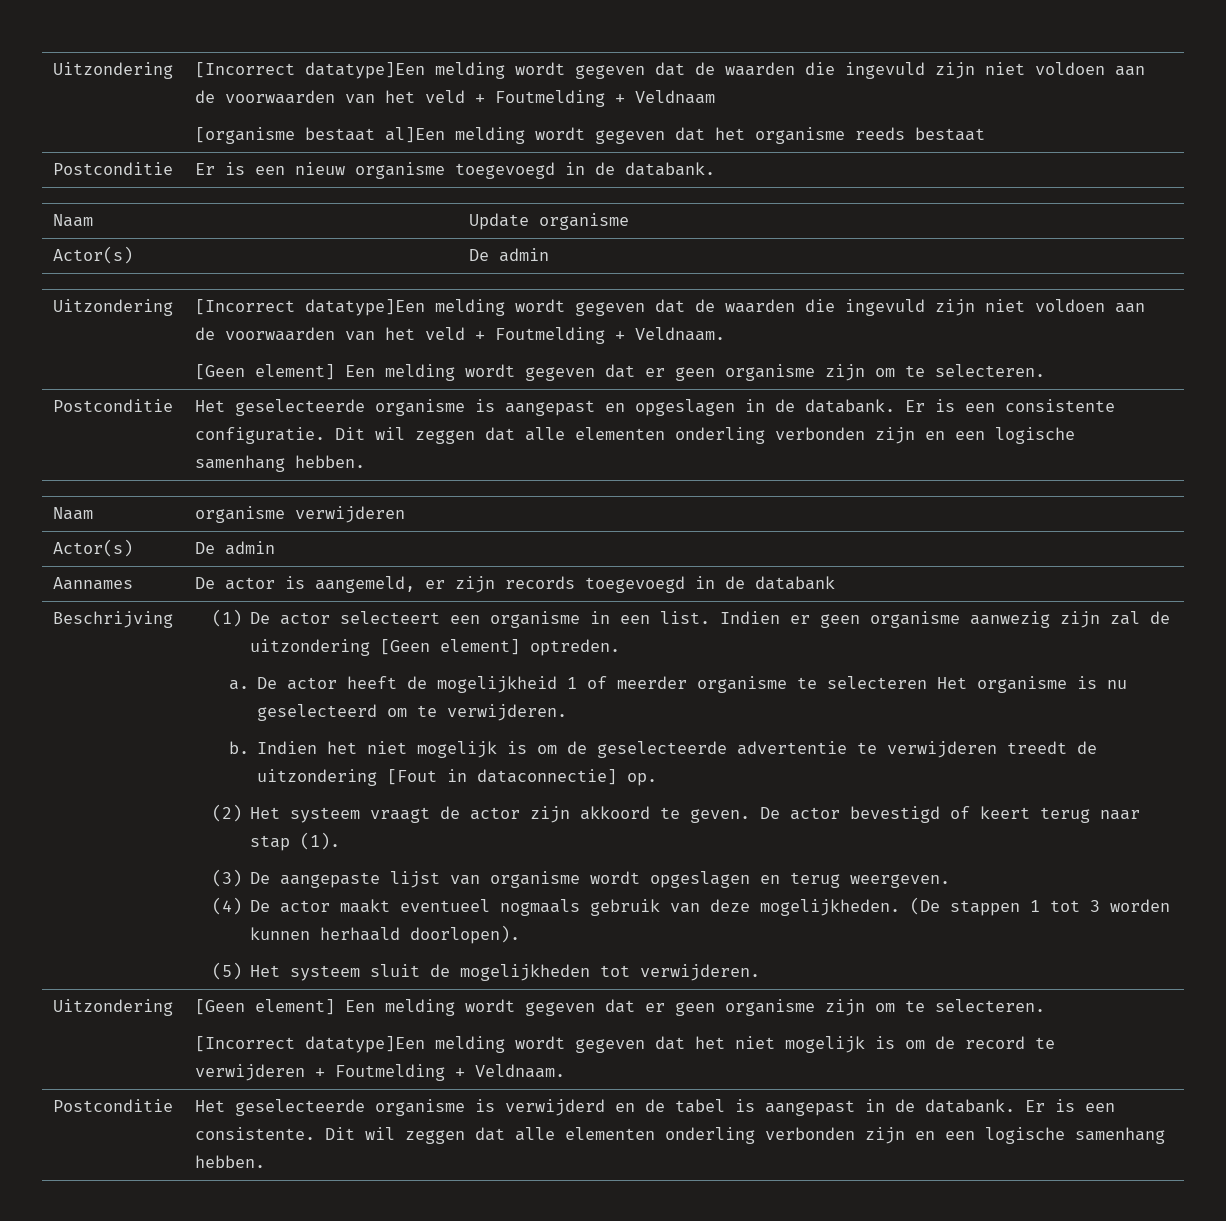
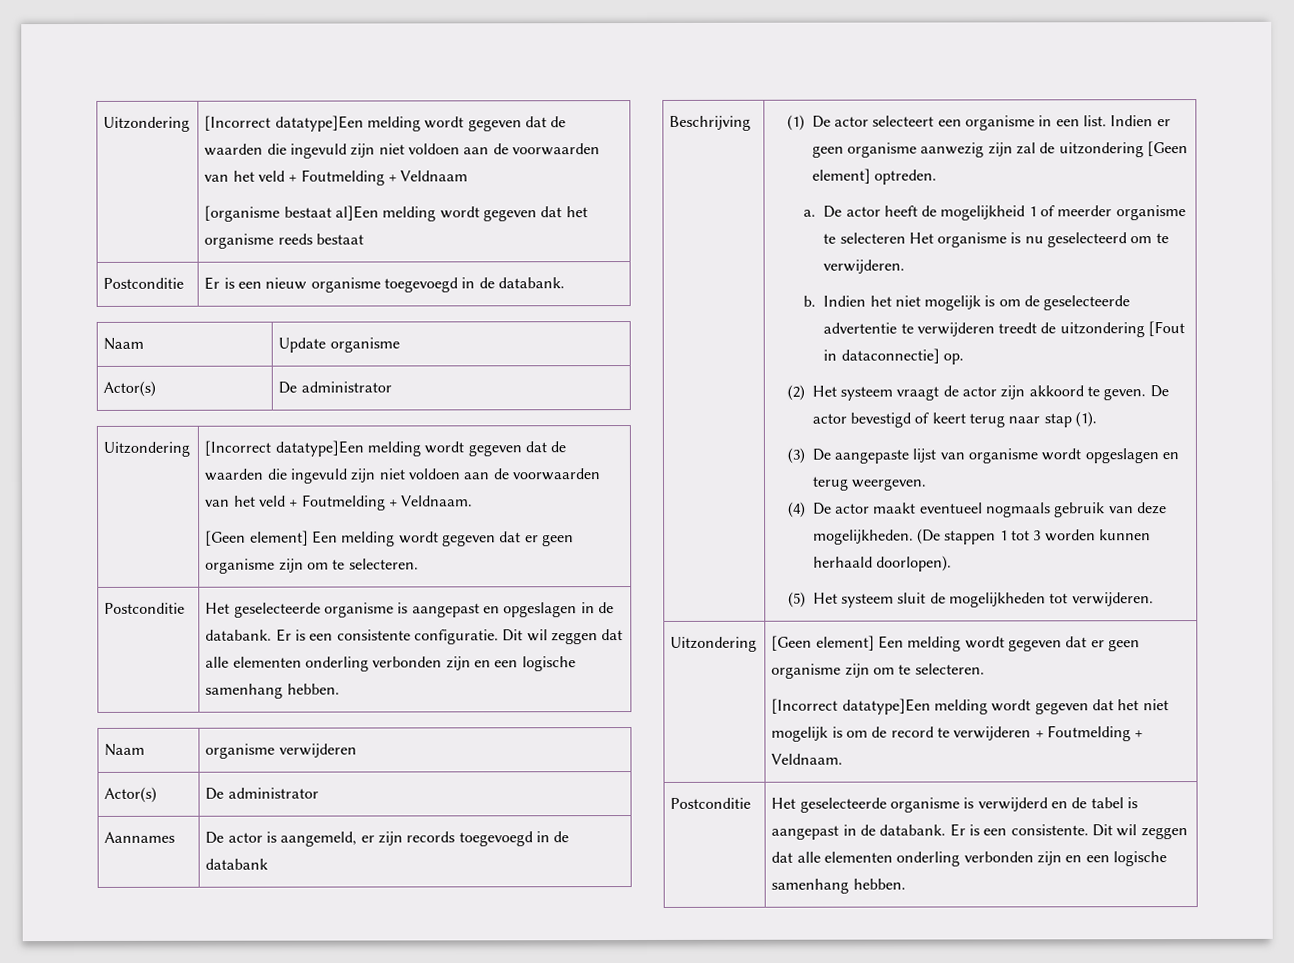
  Naam | Update organisme
- Actor(s) | De admin
+ Actor(s) | De administrator
  Naam | organisme verwijderen
- Actor(s) | De admin
+ Actor(s) | De administrator

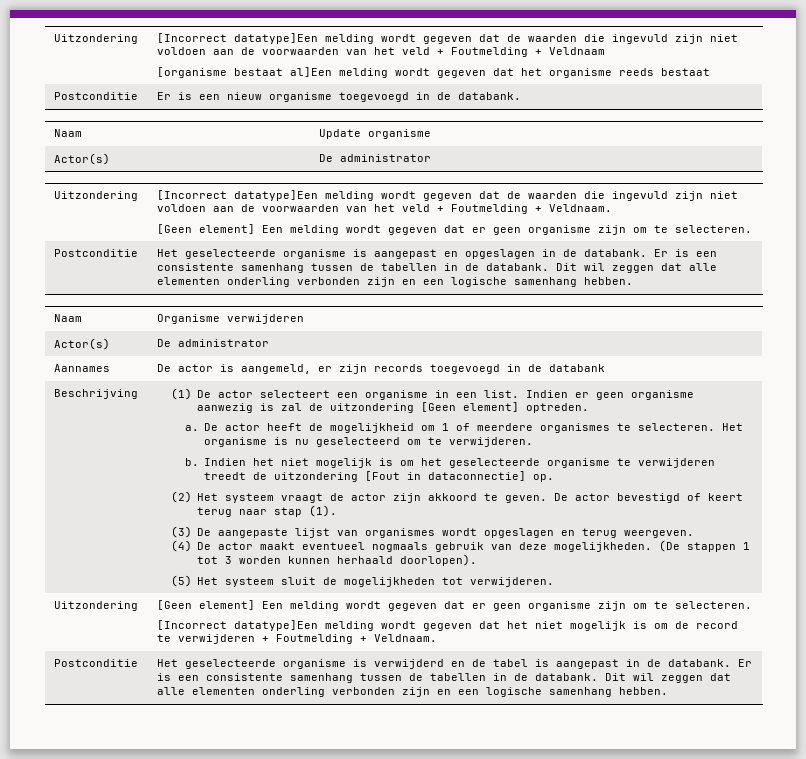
- Postconditie | Het geselecteerde organisme is aangepast en opgeslagen in de databank. Er is een consistente configuratie. Dit wil zeggen dat alle elementen onderling verbonden zijn en een logische samenhang hebben.
+ Postconditie | Het geselecteerde organisme is aangepast en opgeslagen in de databank. Er is een consistente samenhang tussen de tabellen in de databank. Dit wil zeggen dat alle elementen onderling verbonden zijn en een logische samenhang hebben.
- Naam | organisme verwijderen
+ Naam | Organisme verwijderen
- Indien er geen organisme aanwezig zijn zal de uitzondering [Geen element] optreden.
+ Indien er geen organisme aanwezig is zal de uitzondering [Geen element] optreden.
- De actor heeft de mogelijkheid 1 of meerder organisme te selecteren Het organisme is nu geselecteerd om te verwijderen.
+ De actor heeft de mogelijkheid om 1 of meerdere organismes te selecteren. Het organisme is nu geselecteerd om te verwijderen.
- Indien het niet mogelijk is om de geselecteerde advertentie te verwijderen treedt de uitzondering [Fout in dataconnectie] op.
+ Indien het niet mogelijk is om het geselecteerde organisme te verwijderen treedt de uitzondering [Fout in dataconnectie] op.
- (3) De aangepaste lijst van organisme wordt opgeslagen en terug weergeven.
+ (3) De aangepaste lijst van organismes wordt opgeslagen en terug weergeven.
- Postconditie | Het geselecteerde organisme is verwijderd en de tabel is aangepast in de databank. Er is een consistente. Dit wil zeggen dat alle elementen onderling verbonden zijn en een logische samenhang hebben.
+ Postconditie | Het geselecteerde organisme is verwijderd en de tabel is aangepast in de databank. Er is een consistente samenhang tussen de tabellen in de databank. Dit wil zeggen dat alle elementen onderling verbonden zijn en een logische samenhang hebben.

